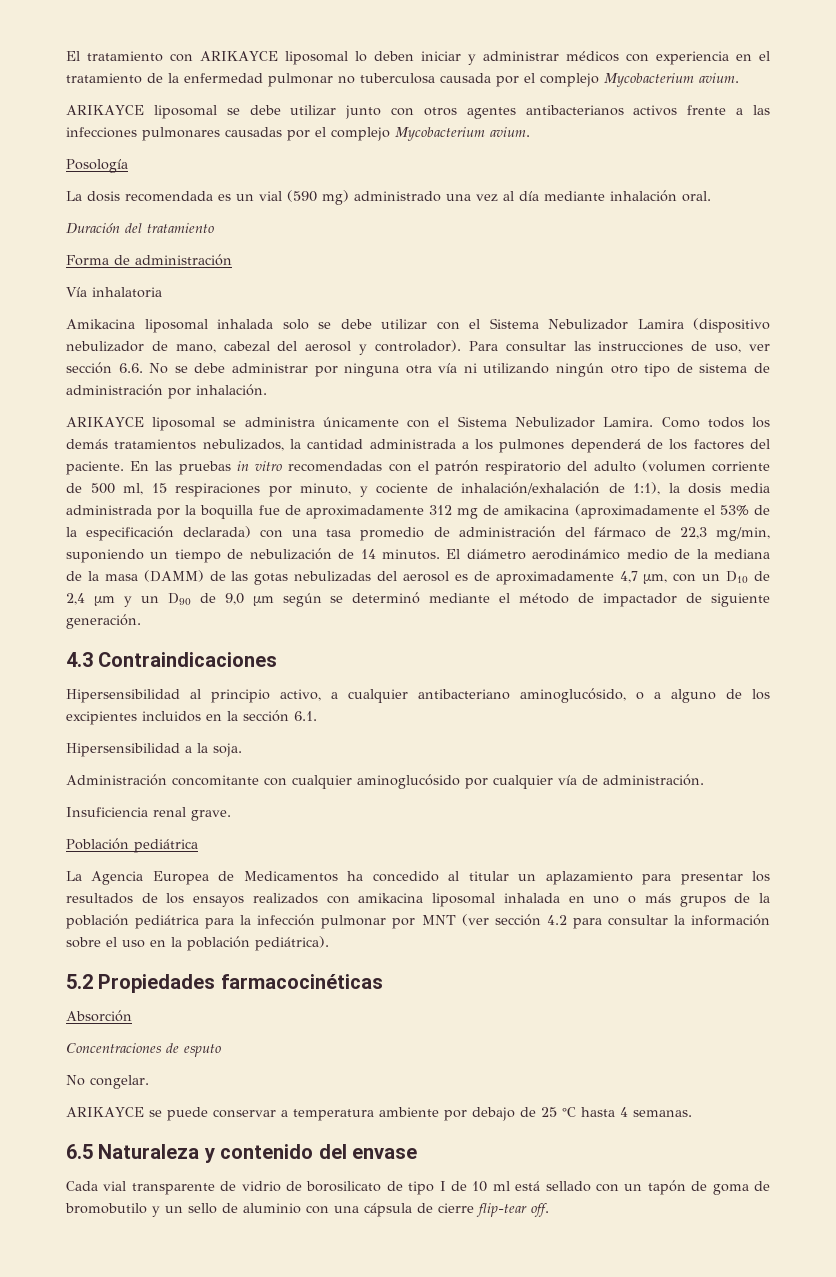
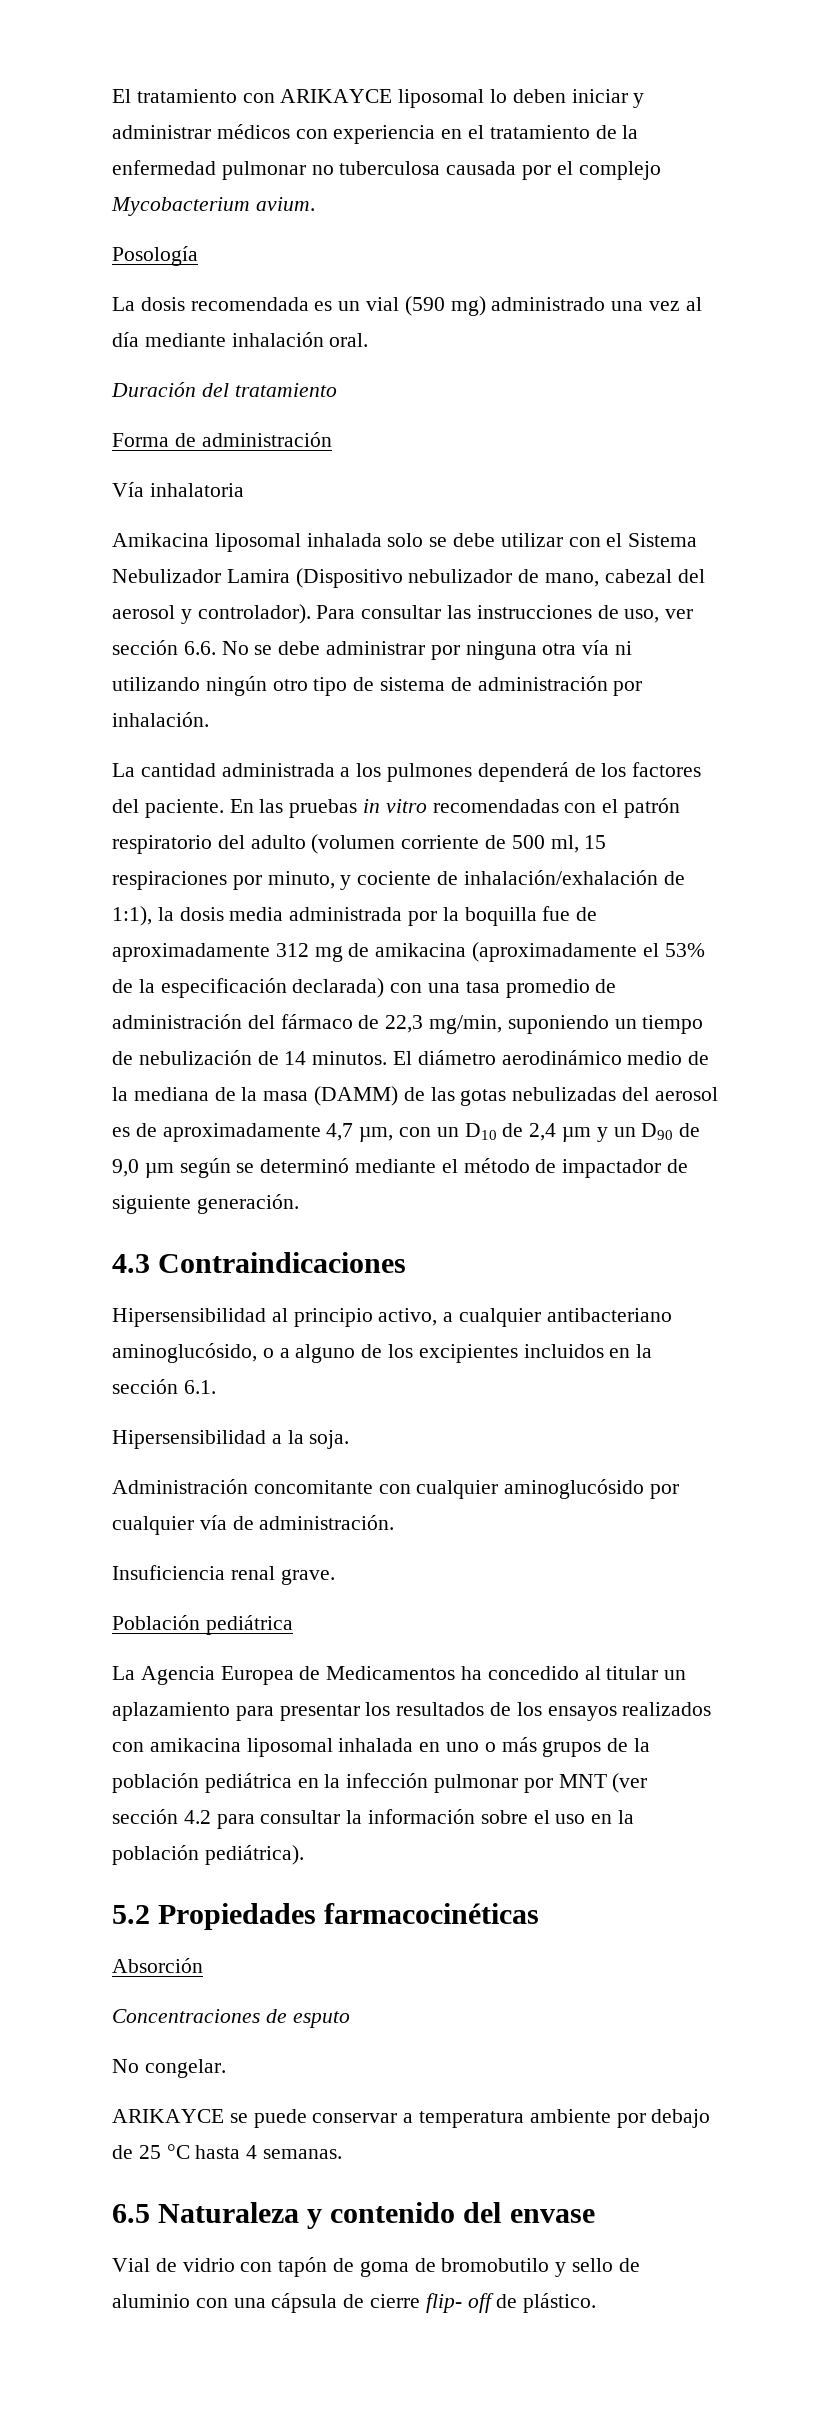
- ARIKAYCE liposomal se debe utilizar junto con otros agentes antibacterianos activos frente a las infecciones pulmonares causadas por el complejo Mycobacterium avium.
- Amikacina liposomal inhalada solo se debe utilizar con el Sistema Nebulizador Lamira (dispositivo nebulizador de mano, cabezal del aerosol y controlador).
+ Amikacina liposomal inhalada solo se debe utilizar con el Sistema Nebulizador Lamira (Dispositivo nebulizador de mano, cabezal del aerosol y controlador).
- ARIKAYCE liposomal se administra únicamente con el Sistema Nebulizador Lamira. Como todos los demás tratamientos nebulizados, la cantidad administrada a los pulmones dependerá de los factores del paciente.
+ La cantidad administrada a los pulmones dependerá de los factores del paciente.
- La Agencia Europea de Medicamentos ha concedido al titular un aplazamiento para presentar los resultados de los ensayos realizados con amikacina liposomal inhalada en uno o más grupos de la población pediátrica para la infección pulmonar por MNT (ver sección 4.2 para consultar la información sobre el uso en la población pediátrica).
+ La Agencia Europea de Medicamentos ha concedido al titular un aplazamiento para presentar los resultados de los ensayos realizados con amikacina liposomal inhalada en uno o más grupos de la población pediátrica en la infección pulmonar por MNT (ver sección 4.2 para consultar la información sobre el uso en la población pediátrica).
- Cada vial transparente de vidrio de borosilicato de tipo I de 10 ml está sellado con un tapón de goma de bromobutilo y un sello de aluminio con una cápsula de cierre flip-tear off.
+ Vial de vidrio con tapón de goma de bromobutilo y sello de aluminio con una cápsula de cierre flip- off de plástico.

